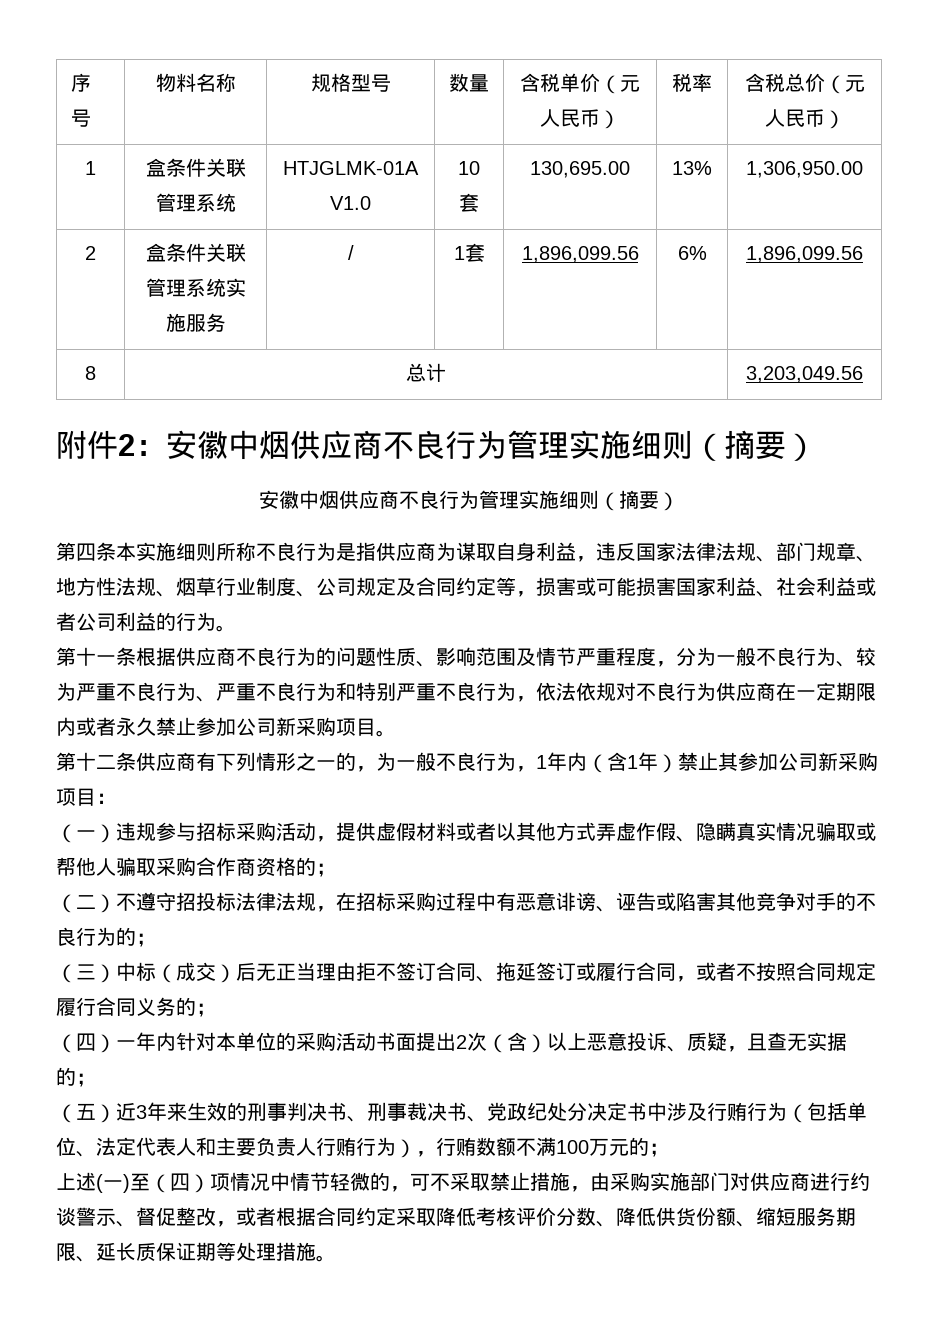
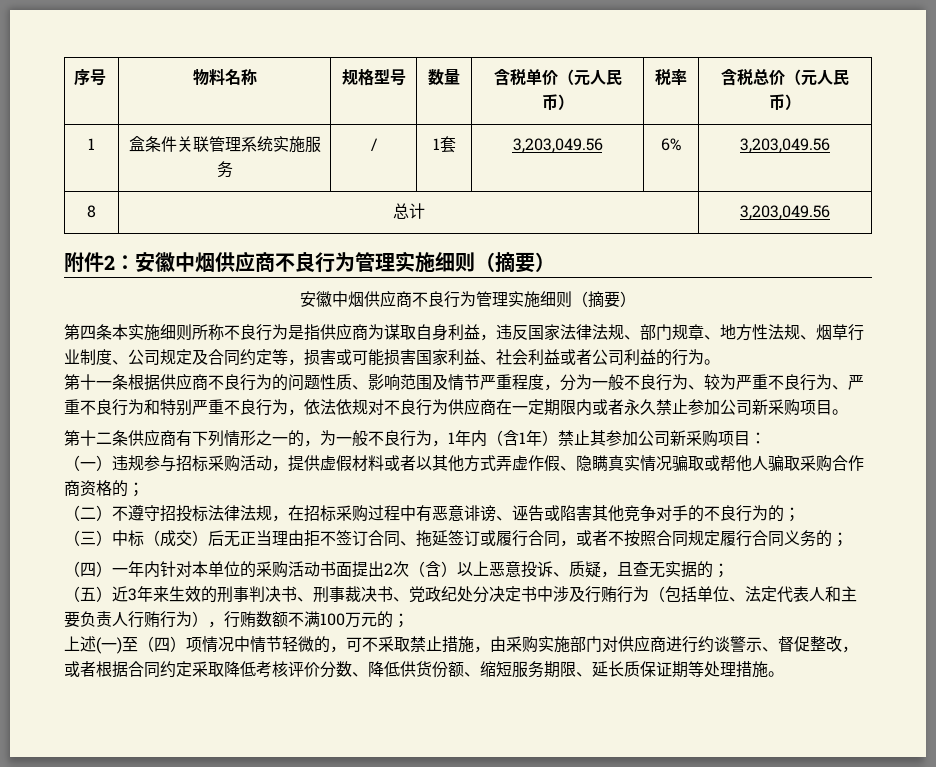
- 1 | 盒条件关联管理系统 | HTJGLMK-01A V1.0 | 10套 | 130,695.00 | 13% | 1,306,950.00
- 2 | 盒条件关联管理系统实施服务 | / | 1套 | 1,896,099.56 | 6% | 1,896,099.56
+ 1 | 盒条件关联管理系统实施服务 | / | 1套 | 3,203,049.56 | 6% | 3,203,049.56

